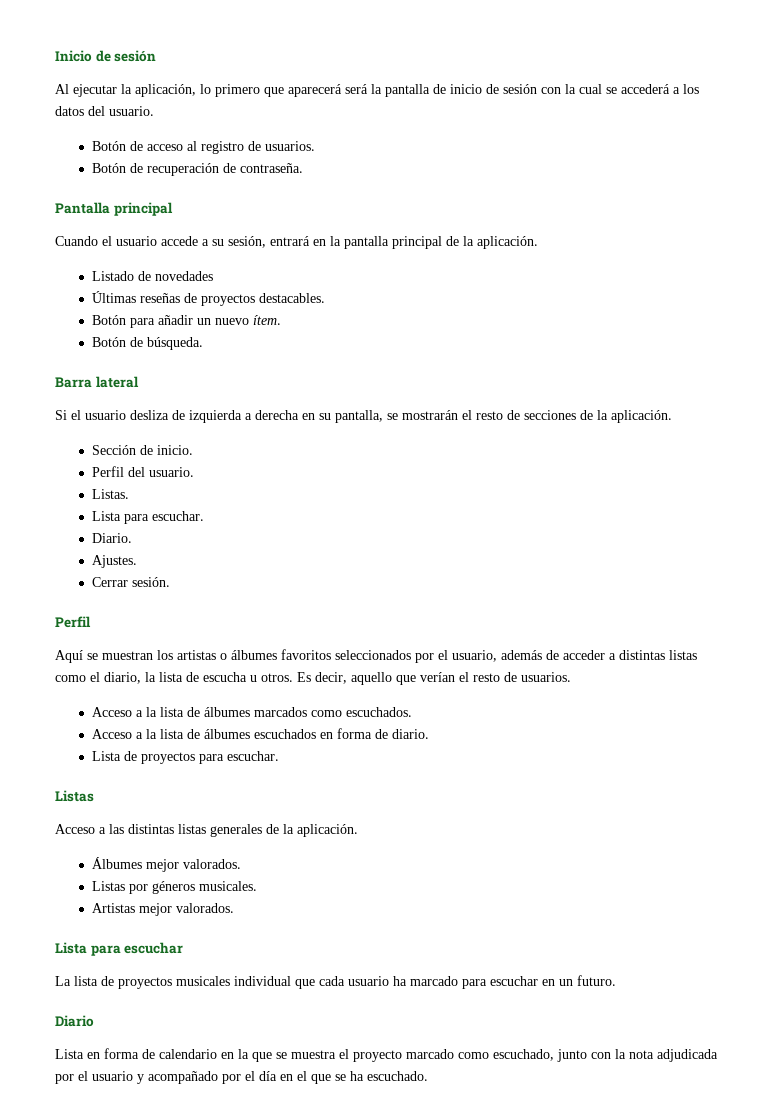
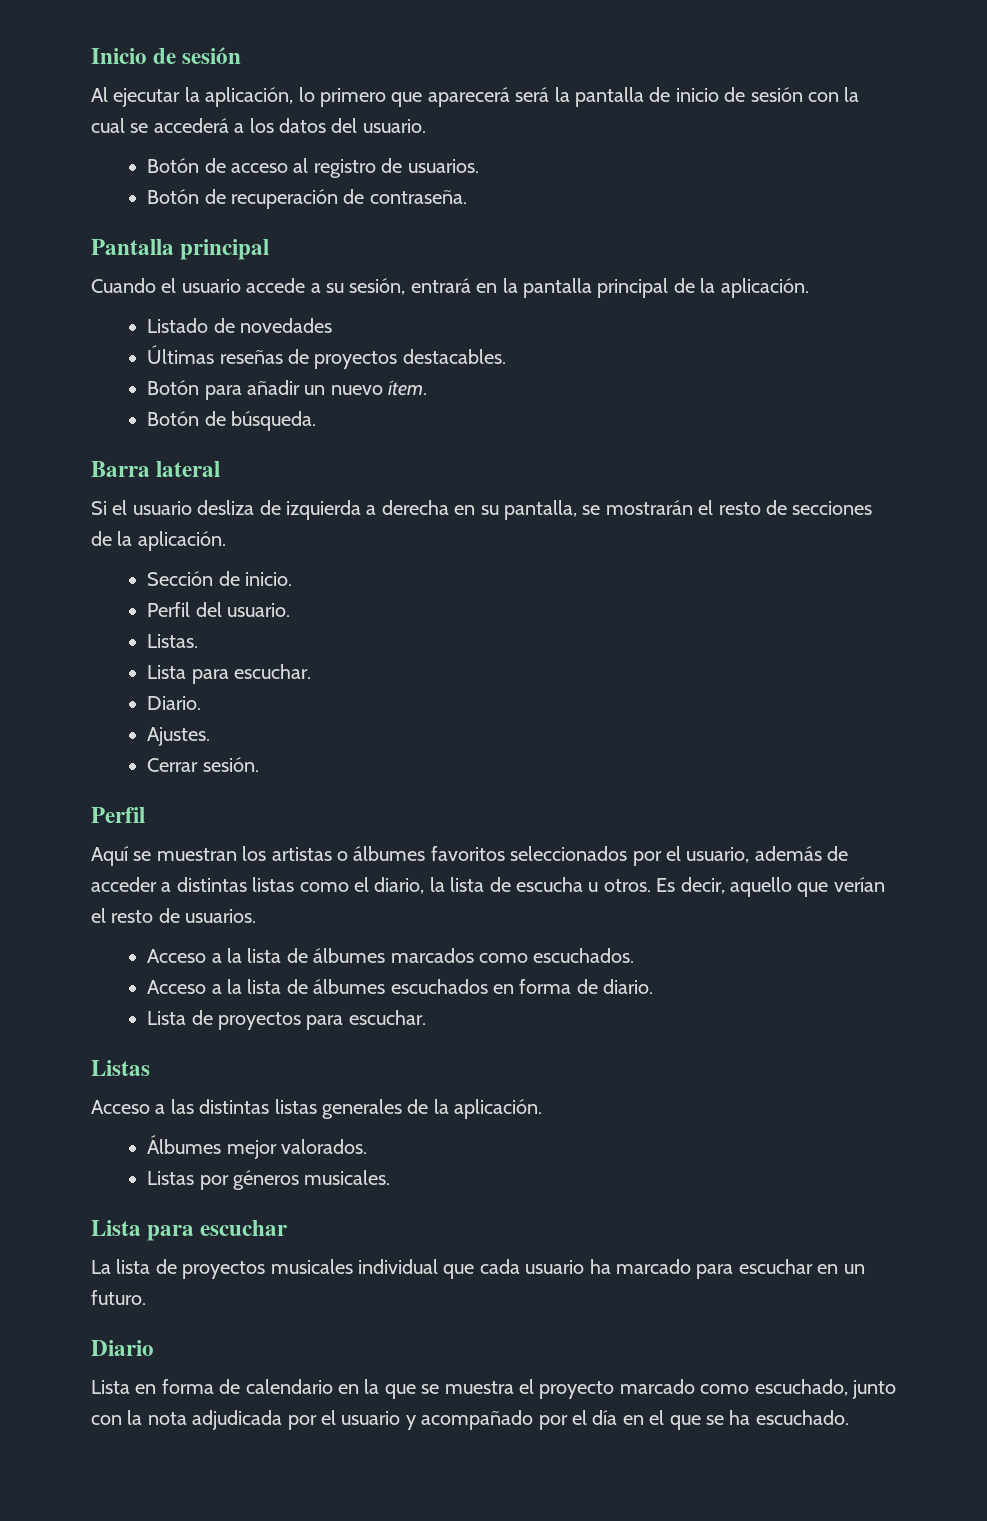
- Artistas mejor valorados.

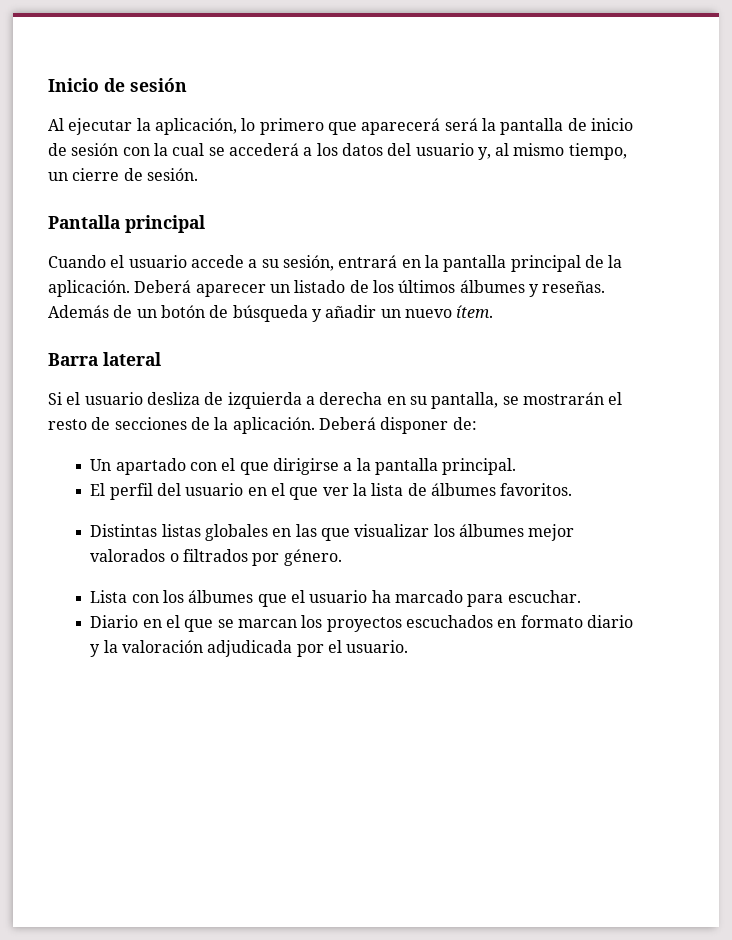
- Al ejecutar la aplicación, lo primero que aparecerá será la pantalla de inicio de sesión con la cual se accederá a los datos del usuario.
- Botón de acceso al registro de usuarios.
- Botón de recuperación de contraseña.
+ Al ejecutar la aplicación, lo primero que aparecerá será la pantalla de inicio de sesión con la cual se accederá a los datos del usuario y, al mismo tiempo, un cierre de sesión.
- Cuando el usuario accede a su sesión, entrará en la pantalla principal de la aplicación.
- Listado de novedades
- Últimas reseñas de proyectos destacables.
- Botón para añadir un nuevo ítem.
+ Cuando el usuario accede a su sesión, entrará en la pantalla principal de la aplicación. Deberá aparecer un listado de los últimos álbumes y reseñas. Además de un botón de búsqueda y añadir un nuevo ítem.
- Botón de búsqueda.
- Si el usuario desliza de izquierda a derecha en su pantalla, se mostrarán el resto de secciones de la aplicación.
- Sección de inicio.
- Perfil del usuario.
- Listas.
- Lista para escuchar.
- Diario.
- Ajustes.
- Cerrar sesión.
- Perfil
- Aquí se muestran los artistas o álbumes favoritos seleccionados por el usuario, además de acceder a distintas listas como el diario, la lista de escucha u otros. Es decir, aquello que verían el resto de usuarios.
- Acceso a la lista de álbumes marcados como escuchados.
- Acceso a la lista de álbumes escuchados en forma de diario.
- Lista de proyectos para escuchar.
- Listas
- Acceso a las distintas listas generales de la aplicación.
- Álbumes mejor valorados.
- Listas por géneros musicales.
- Lista para escuchar
- La lista de proyectos musicales individual que cada usuario ha marcado para escuchar en un futuro.
- Diario
- Lista en forma de calendario en la que se muestra el proyecto marcado como escuchado, junto con la nota adjudicada por el usuario y acompañado por el día en el que se ha escuchado.
+ Si el usuario desliza de izquierda a derecha en su pantalla, se mostrarán el resto de secciones de la aplicación. Deberá disponer de:
+ Un apartado con el que dirigirse a la pantalla principal.
+ El perfil del usuario en el que ver la lista de álbumes favoritos.
+ Distintas listas globales en las que visualizar los álbumes mejor valorados o filtrados por género.
+ Lista con los álbumes que el usuario ha marcado para escuchar.
+ Diario en el que se marcan los proyectos escuchados en formato diario y la valoración adjudicada por el usuario.

